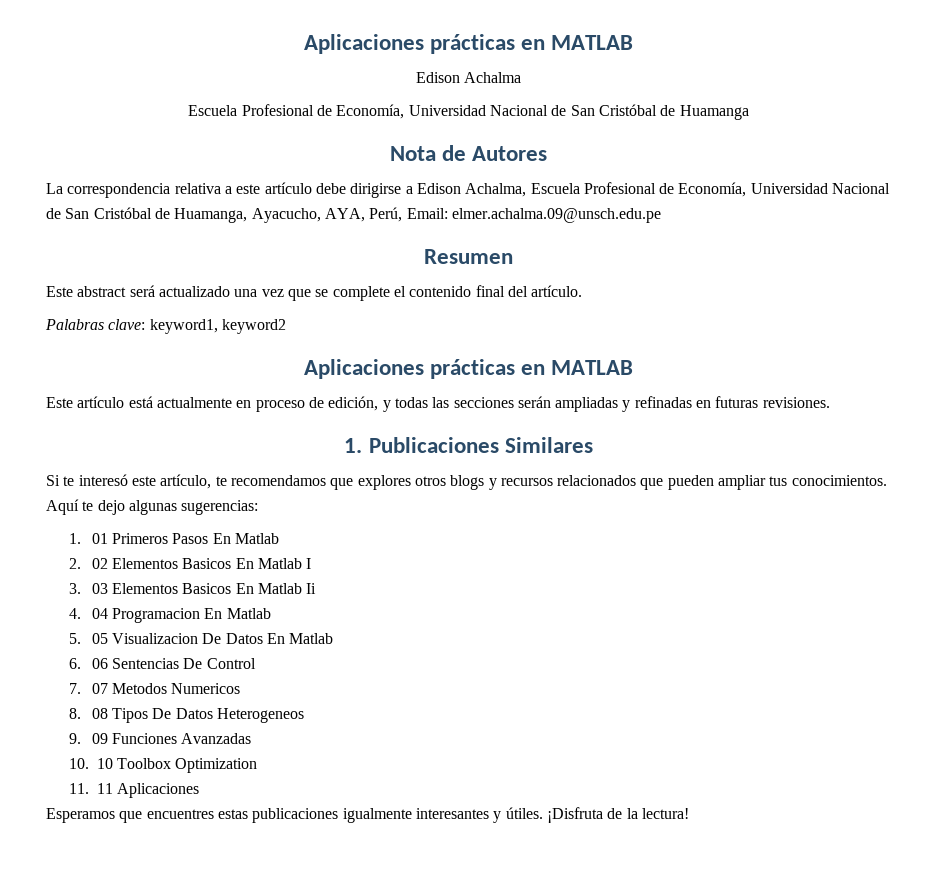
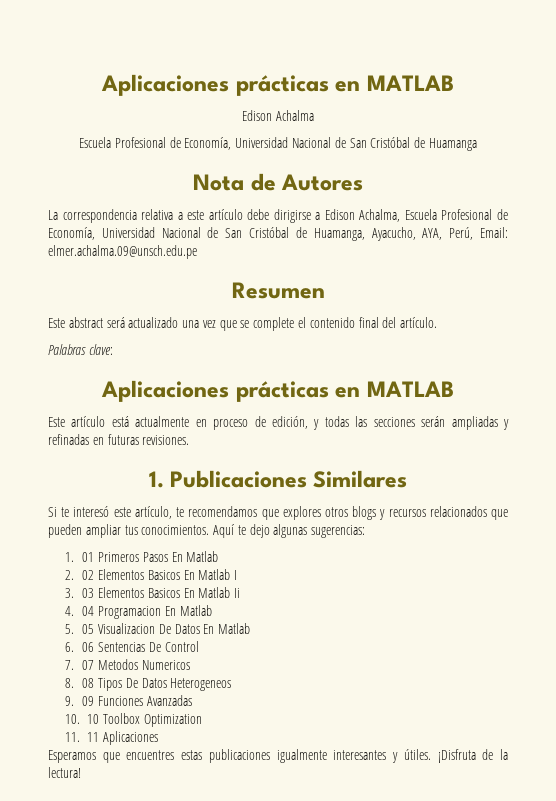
- Palabras clave: keyword1, keyword2
+ Palabras clave:

